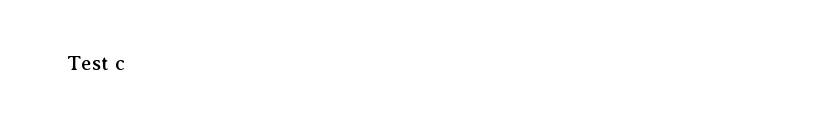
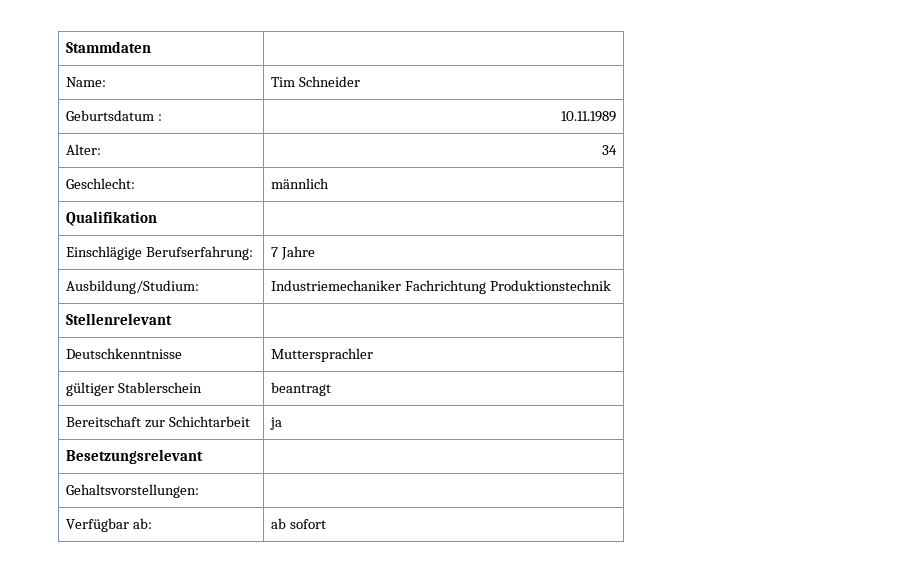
- Test c
+ Stammdaten |
+ Name: | Tim Schneider
+ Geburtsdatum : | 10.11.1989
+ Alter: | 34
+ Geschlecht: | männlich
+ Qualifikation |
+ Einschlägige Berufserfahrung: | 7 Jahre
+ Ausbildung/Studium: | Industriemechaniker Fachrichtung Produktionstechnik
+ Stellenrelevant |
+ Deutschkenntnisse | Muttersprachler
+ gültiger Stablerschein | beantragt
+ Bereitschaft zur Schichtarbeit | ja
+ Besetzungsrelevant |
+ Gehaltsvorstellungen: |
+ Verfügbar ab: | ab sofort

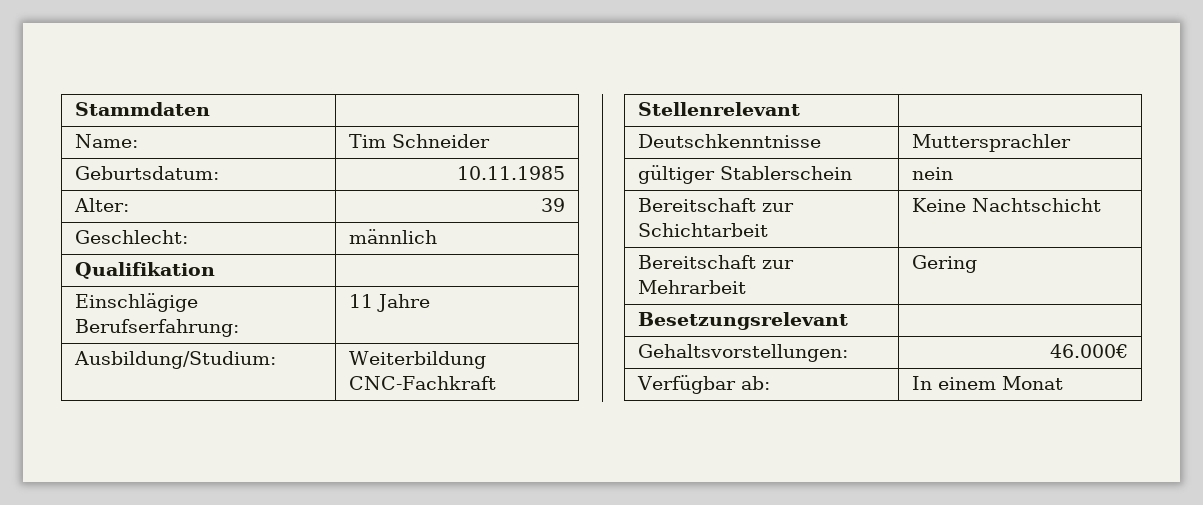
- Geburtsdatum : | 10.11.1989
+ Geburtsdatum: | 10.11.1985
- Alter: | 34
+ Alter: | 39
- Einschlägige Berufserfahrung: | 7 Jahre
+ Einschlägige Berufserfahrung: | 11 Jahre
- Ausbildung/Studium: | Industriemechaniker Fachrichtung Produktionstechnik
+ Ausbildung/Studium: | Weiterbildung CNC-Fachkraft
- gültiger Stablerschein | beantragt
+ gültiger Stablerschein | nein
- Bereitschaft zur Schichtarbeit | ja
+ Bereitschaft zur Schichtarbeit | Keine Nachtschicht
+ Bereitschaft zur Mehrarbeit | Gering
- Gehaltsvorstellungen: |
+ Gehaltsvorstellungen: | 46.000€
- Verfügbar ab: | ab sofort
+ Verfügbar ab: | In einem Monat

